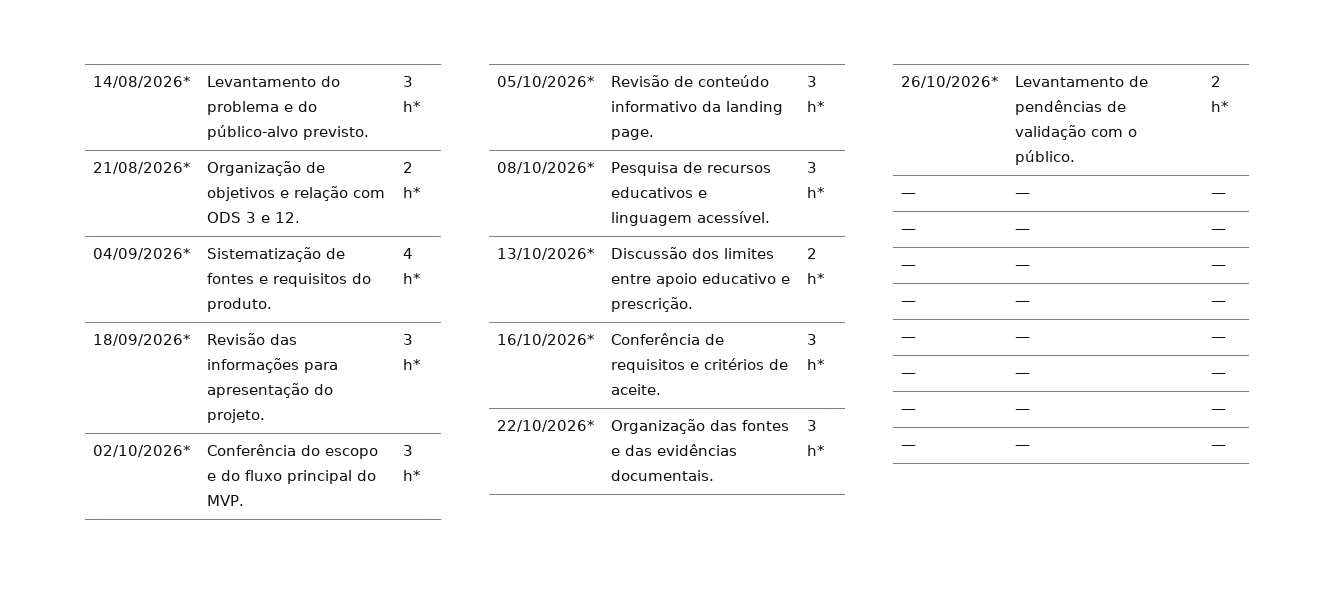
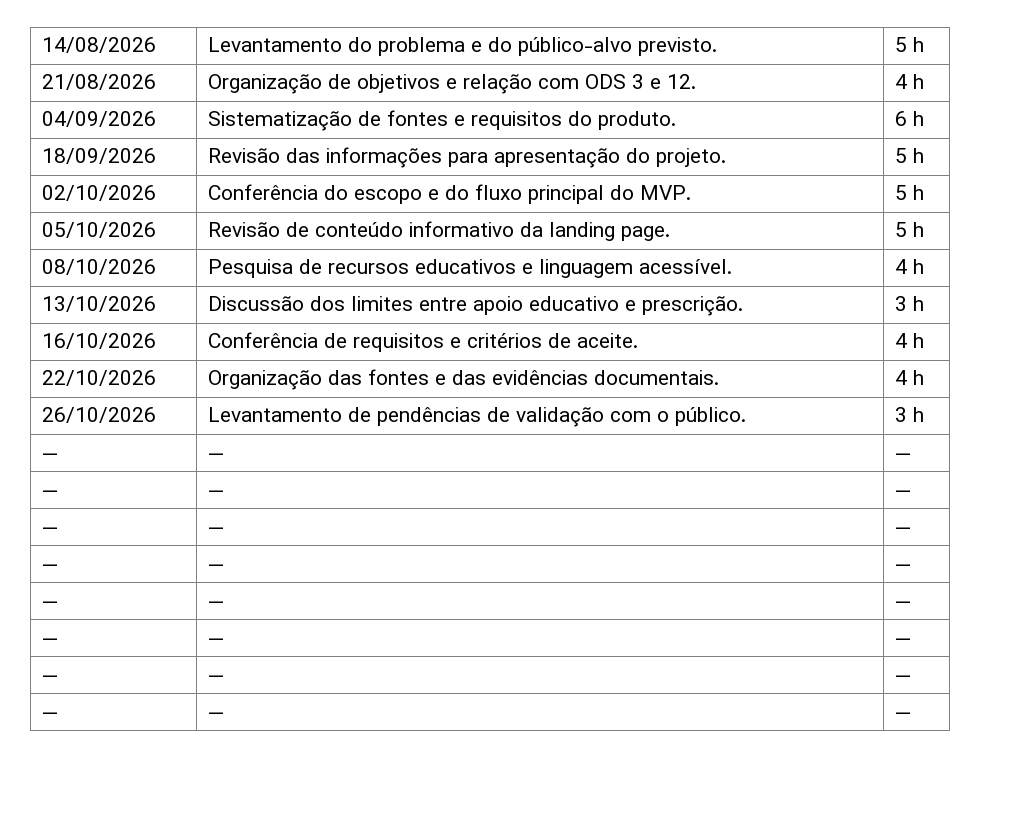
- 14/08/2026* | Levantamento do problema e do público-alvo previsto. | 3 h*
- 21/08/2026* | Organização de objetivos e relação com ODS 3 e 12. | 2 h*
- 04/09/2026* | Sistematização de fontes e requisitos do produto. | 4 h*
- 18/09/2026* | Revisão das informações para apresentação do projeto. | 3 h*
- 02/10/2026* | Conferência do escopo e do fluxo principal do MVP. | 3 h*
- 05/10/2026* | Revisão de conteúdo informativo da landing page. | 3 h*
- 08/10/2026* | Pesquisa de recursos educativos e linguagem acessível. | 3 h*
- 13/10/2026* | Discussão dos limites entre apoio educativo e prescrição. | 2 h*
- 16/10/2026* | Conferência de requisitos e critérios de aceite. | 3 h*
- 22/10/2026* | Organização das fontes e das evidências documentais. | 3 h*
- 26/10/2026* | Levantamento de pendências de validação com o público. | 2 h*
+ 14/08/2026 | Levantamento do problema e do público-alvo previsto. | 5 h
+ 21/08/2026 | Organização de objetivos e relação com ODS 3 e 12. | 4 h
+ 04/09/2026 | Sistematização de fontes e requisitos do produto. | 6 h
+ 18/09/2026 | Revisão das informações para apresentação do projeto. | 5 h
+ 02/10/2026 | Conferência do escopo e do fluxo principal do MVP. | 5 h
+ 05/10/2026 | Revisão de conteúdo informativo da landing page. | 5 h
+ 08/10/2026 | Pesquisa de recursos educativos e linguagem acessível. | 4 h
+ 13/10/2026 | Discussão dos limites entre apoio educativo e prescrição. | 3 h
+ 16/10/2026 | Conferência de requisitos e critérios de aceite. | 4 h
+ 22/10/2026 | Organização das fontes e das evidências documentais. | 4 h
+ 26/10/2026 | Levantamento de pendências de validação com o público. | 3 h

